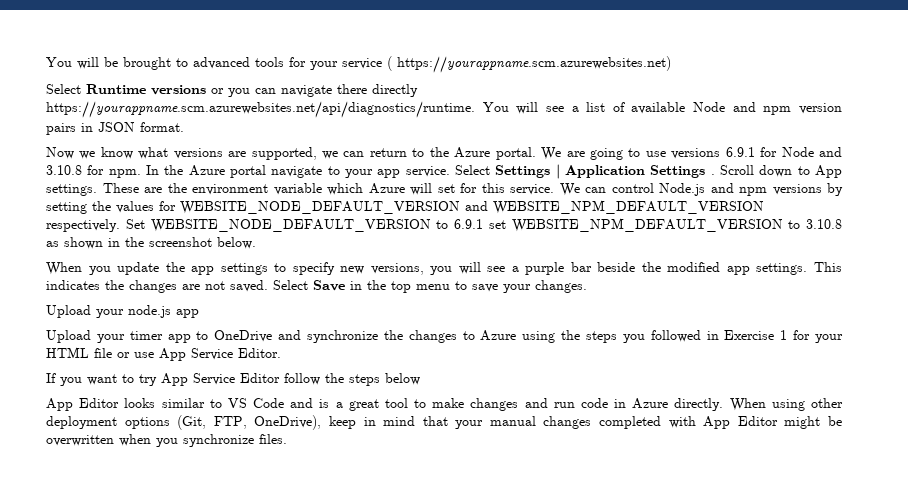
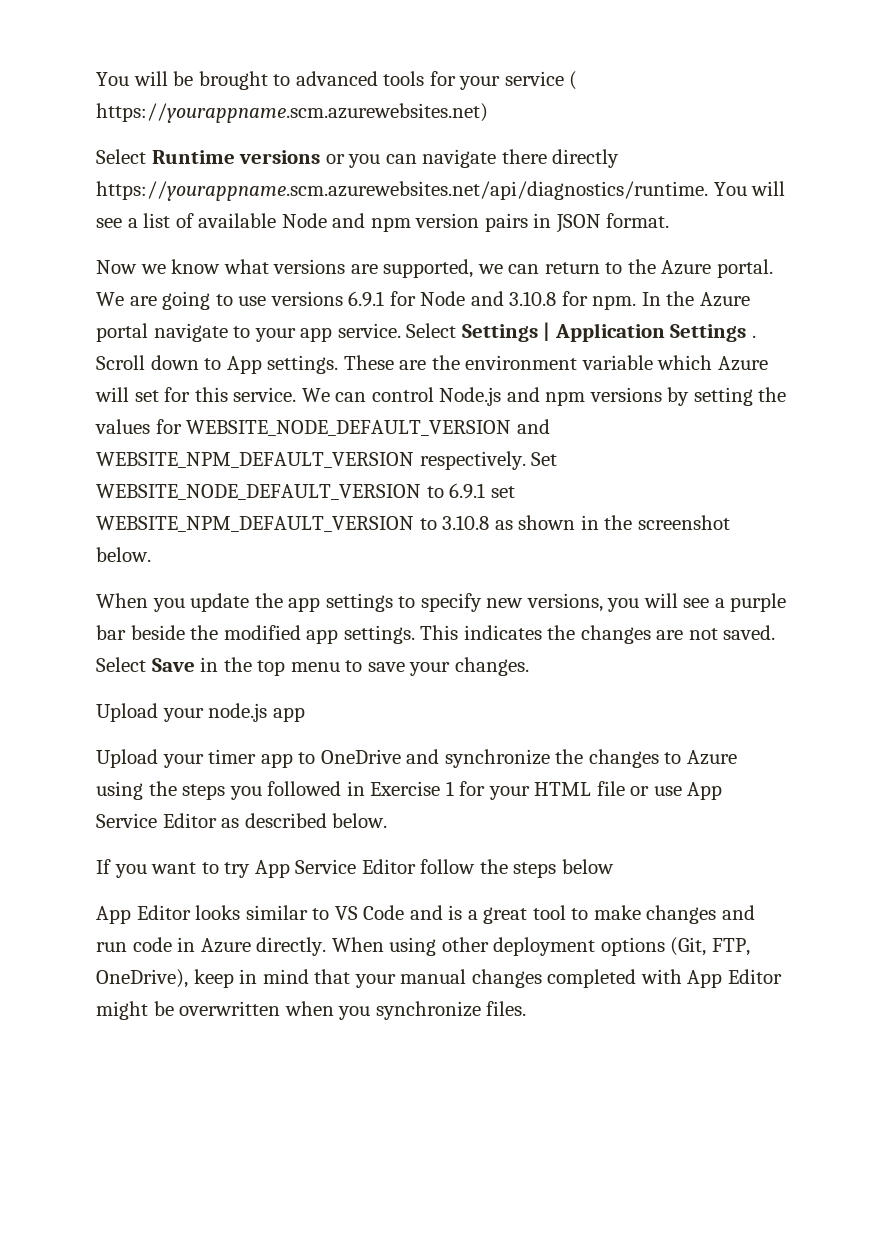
- Upload your timer app to OneDrive and synchronize the changes to Azure using the steps you followed in Exercise 1 for your HTML file or use App Service Editor.
+ Upload your timer app to OneDrive and synchronize the changes to Azure using the steps you followed in Exercise 1 for your HTML file or use App Service Editor as described below.

